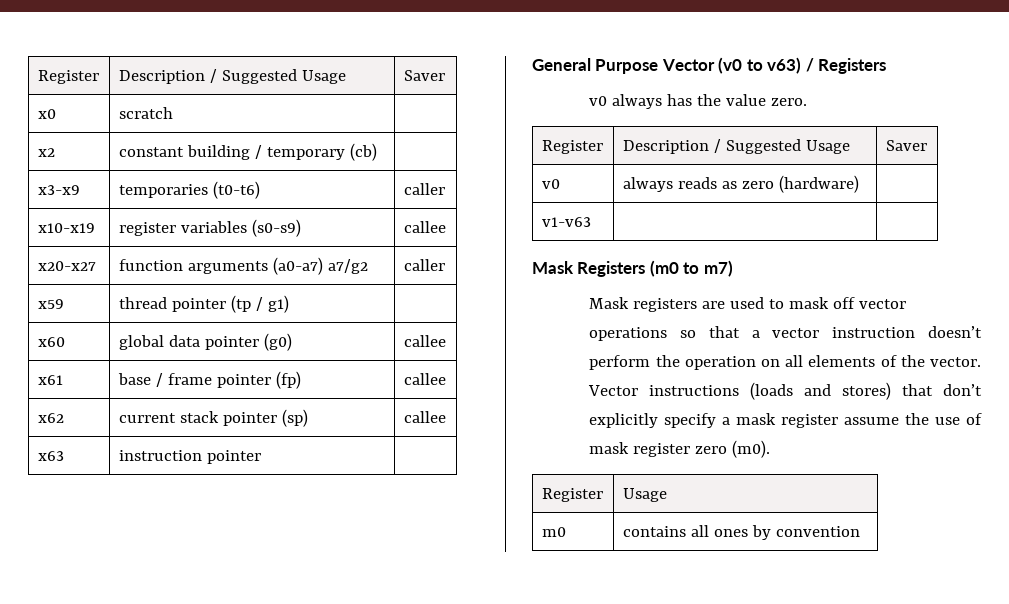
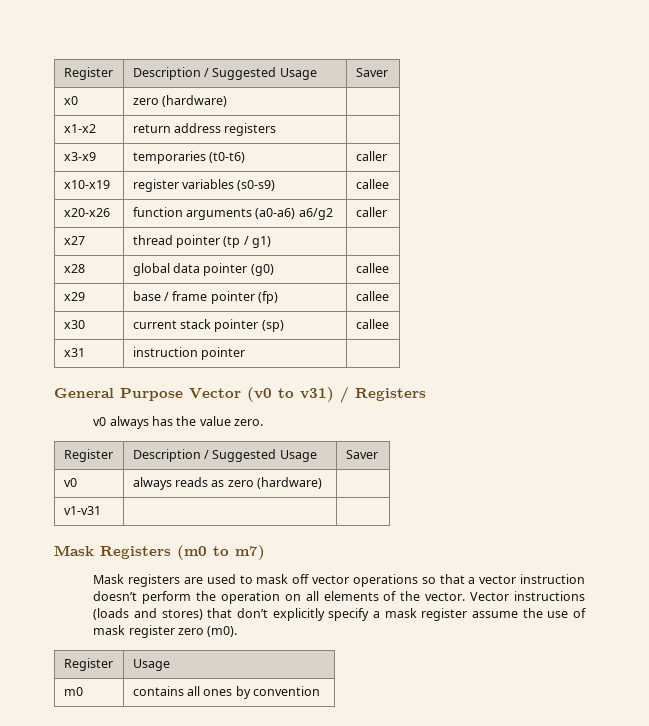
- x0 | scratch |
- x2 | constant building / temporary (cb) |
+ x0 | zero (hardware) |
+ x1-x2 | return address registers |
- x20-x27 | function arguments (a0-a7) a7/g2 | caller
- x59 | thread pointer (tp / g1) |
+ x20-x26 | function arguments (a0-a6) a6/g2 | caller
+ x27 | thread pointer (tp / g1) |
- x60 | global data pointer (g0) | callee
+ x28 | global data pointer (g0) | callee
- x61 | base / frame pointer (fp) | callee
+ x29 | base / frame pointer (fp) | callee
- x62 | current stack pointer (sp) | callee
+ x30 | current stack pointer (sp) | callee
- x63 | instruction pointer |
+ x31 | instruction pointer |
- General Purpose Vector (v0 to v63) / Registers
+ General Purpose Vector (v0 to v31) / Registers
- v1-v63 | |
+ v1-v31 | |

